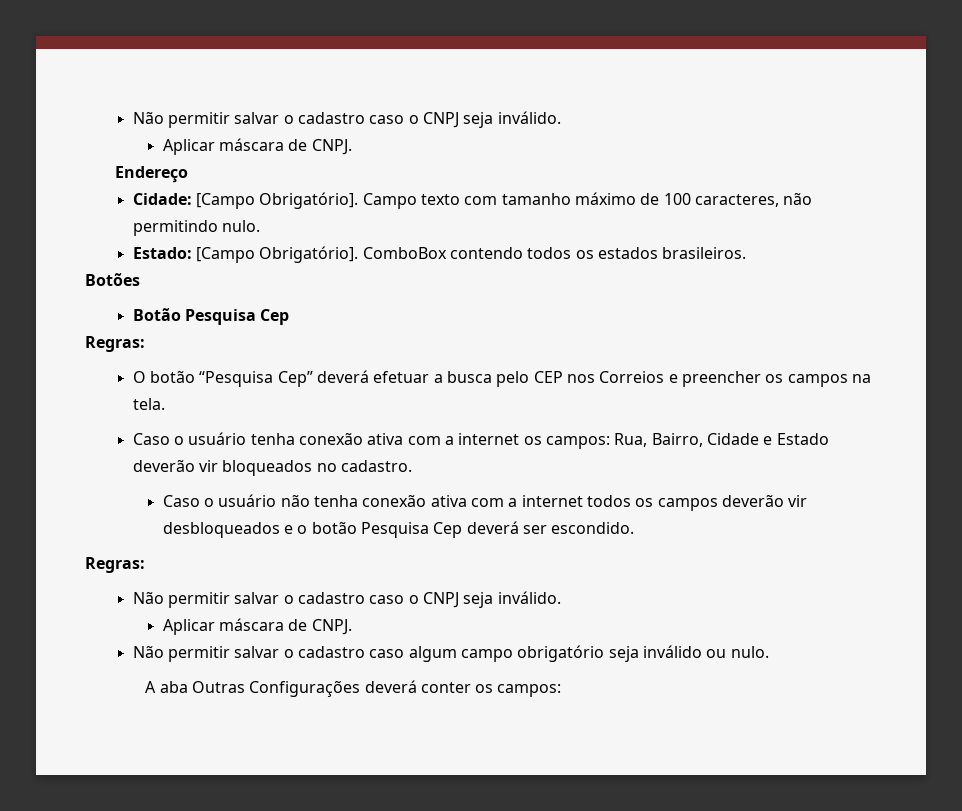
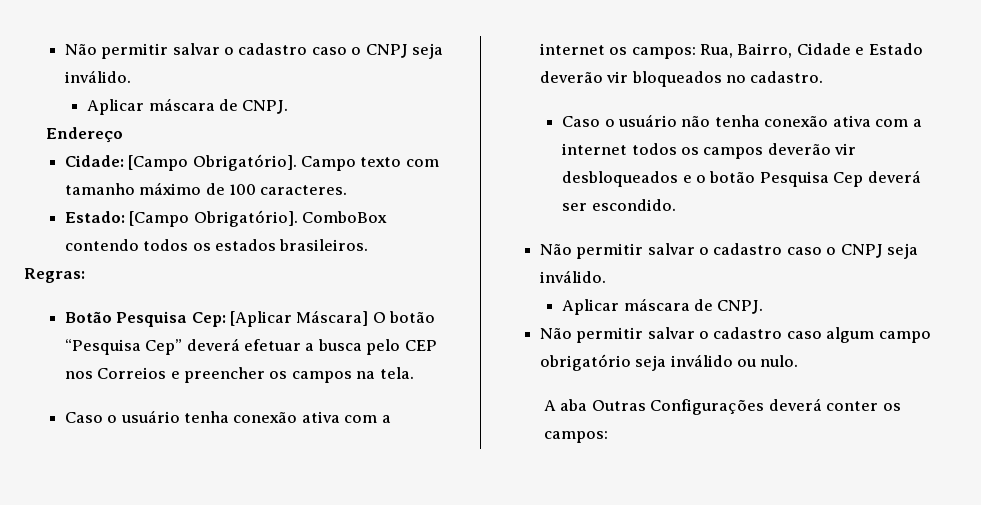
- Campo texto com tamanho máximo de 100 caracteres, não permitindo nulo.
+ Campo texto com tamanho máximo de 100 caracteres.
- Botões
+ Regras:
- Botão Pesquisa Cep
- Regras:
- O botão “Pesquisa Cep” deverá efetuar a busca pelo CEP nos Correios e preencher os campos na tela.
+ Botão Pesquisa Cep: [Aplicar Máscara] O botão “Pesquisa Cep” deverá efetuar a busca pelo CEP nos Correios e preencher os campos na tela.
  Caso o usuário não tenha conexão ativa com a internet todos os campos deverão vir desbloqueados e o botão Pesquisa Cep deverá ser escondido.
- Regras:

